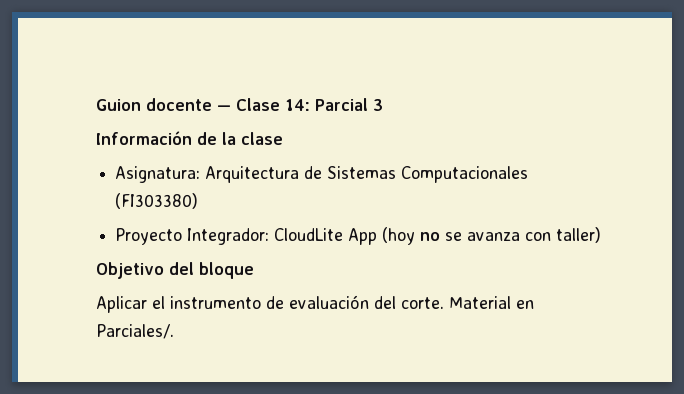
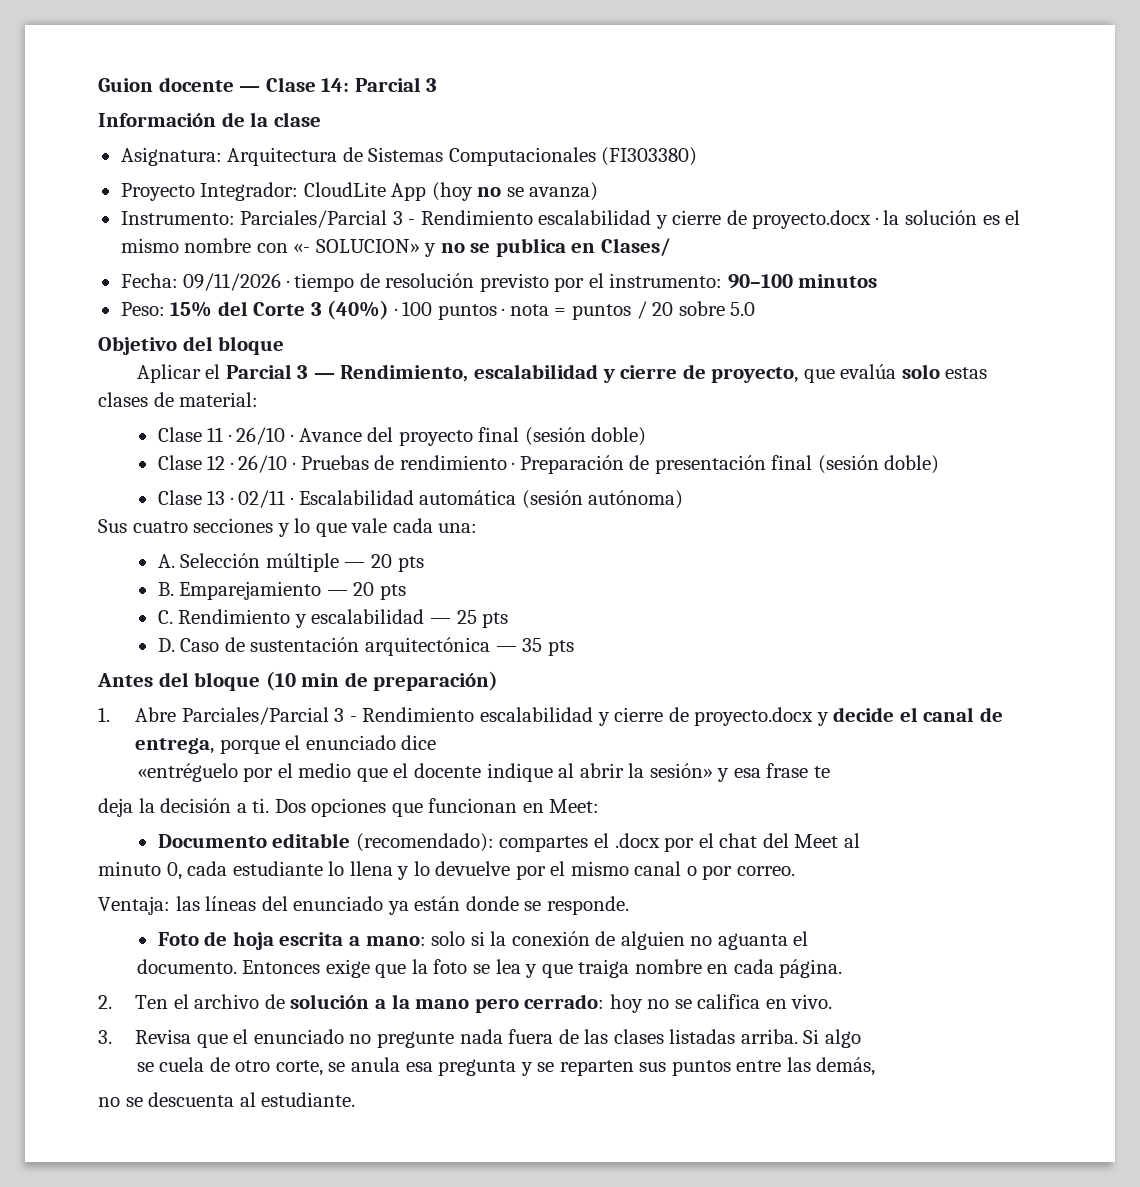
- Proyecto Integrador: CloudLite App (hoy no se avanza con taller)
+ Proyecto Integrador: CloudLite App (hoy no se avanza)
+ Instrumento: Parciales/Parcial 3 - Rendimiento escalabilidad y cierre de proyecto.docx · la solución es el mismo nombre con «- SOLUCION» y no se publica en Clases/
+ Fecha: 09/11/2026 · tiempo de resolución previsto por el instrumento: 90–100 minutos
+ Peso: 15% del Corte 3 (40%) · 100 puntos · nota = puntos / 20 sobre 5.0
- Aplicar el instrumento de evaluación del corte. Material en Parciales/.
+ Aplicar el Parcial 3 — Rendimiento, escalabilidad y cierre de proyecto, que evalúa solo estas clases de material:
+ Clase 11 · 26/10 · Avance del proyecto final (sesión doble)
+ Clase 12 · 26/10 · Pruebas de rendimiento · Preparación de presentación final (sesión doble)
+ Clase 13 · 02/11 · Escalabilidad automática (sesión autónoma)
+ Sus cuatro secciones y lo que vale cada una:
+ A. Selección múltiple — 20 pts
+ B. Emparejamiento — 20 pts
+ C. Rendimiento y escalabilidad — 25 pts
+ D. Caso de sustentación arquitectónica — 35 pts
+ Antes del bloque (10 min de preparación)
+ 1. Abre Parciales/Parcial 3 - Rendimiento escalabilidad y cierre de proyecto.docx y decide el canal de entrega, porque el enunciado dice
+ «entréguelo por el medio que el docente indique al abrir la sesión» y esa frase te
+ deja la decisión a ti. Dos opciones que funcionan en Meet:
+ Documento editable (recomendado): compartes el .docx por el chat del Meet al
+ minuto 0, cada estudiante lo llena y lo devuelve por el mismo canal o por correo.
+ Ventaja: las líneas del enunciado ya están donde se responde.
+ Foto de hoja escrita a mano: solo si la conexión de alguien no aguanta el
+ documento. Entonces exige que la foto se lea y que traiga nombre en cada página.
+ 2. Ten el archivo de solución a la mano pero cerrado: hoy no se califica en vivo.
+ 3. Revisa que el enunciado no pregunte nada fuera de las clases listadas arriba. Si algo
+ se cuela de otro corte, se anula esa pregunta y se reparten sus puntos entre las demás,
+ no se descuenta al estudiante.

